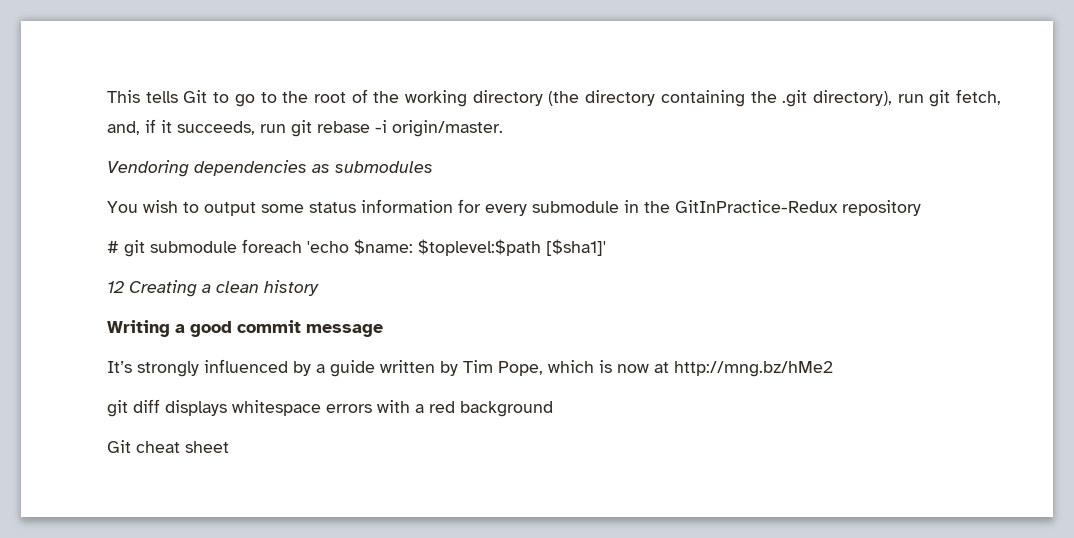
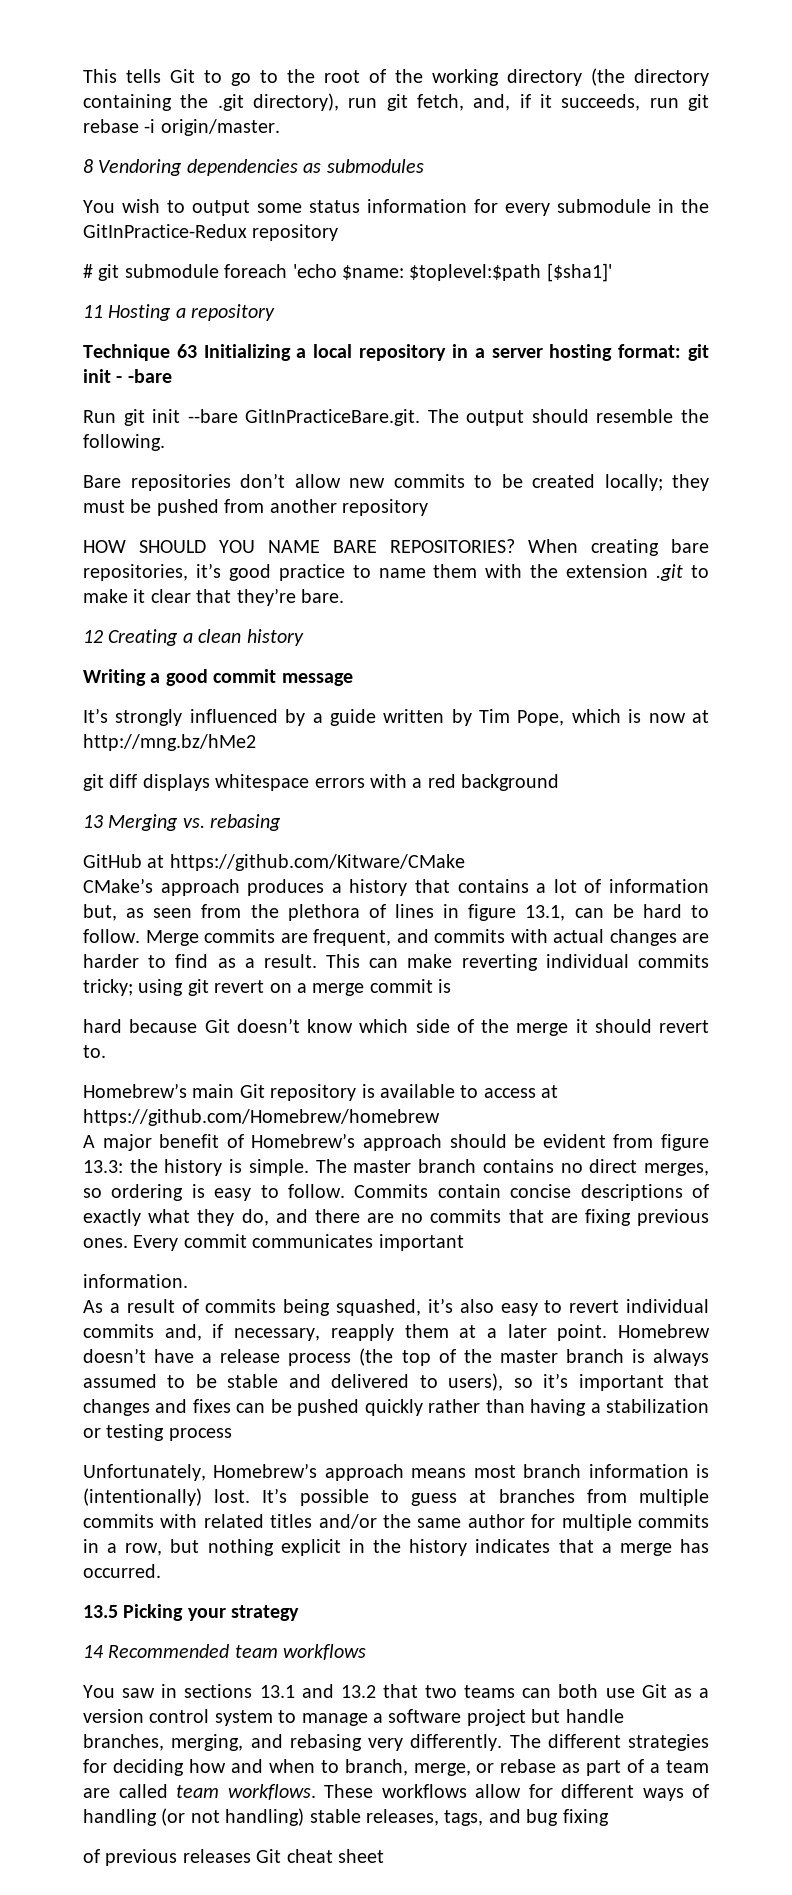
- Vendoring dependencies as submodules
+ 8 Vendoring dependencies as submodules
+ 11 Hosting a repository
+ Technique 63 Initializing a local repository in a server hosting format: git init - -bare
+ Run git init --bare GitInPracticeBare.git. The output should resemble the following.
+ Bare repositories don’t allow new commits to be created locally; they must be pushed from another repository
+ HOW SHOULD YOU NAME BARE REPOSITORIES? When creating bare repositories, it’s good practice to name them with the extension .git to make it clear that they’re bare.
- Git cheat sheet
+ 13 Merging vs. rebasing
+ GitHub at https://github.com/Kitware/CMake
+ CMake’s approach produces a history that contains a lot of information but, as seen from the plethora of lines in figure 13.1, can be hard to follow. Merge commits are frequent, and commits with actual changes are harder to find as a result. This can make reverting individual commits tricky; using git revert on a merge commit is
+ hard because Git doesn’t know which side of the merge it should revert to.
+ Homebrew’s main Git repository is available to access at https://github.com/Homebrew/homebrew
+ A major benefit of Homebrew’s approach should be evident from figure 13.3: the history is simple. The master branch contains no direct merges, so ordering is easy to follow. Commits contain concise descriptions of exactly what they do, and there are no commits that are fixing previous ones. Every commit communicates important
+ information.
+ As a result of commits being squashed, it’s also easy to revert individual commits and, if necessary, reapply them at a later point. Homebrew doesn’t have a release process (the top of the master branch is always assumed to be stable and delivered to users), so it’s important that changes and fixes can be pushed quickly rather than having a stabilization or testing process
+ Unfortunately, Homebrew’s approach means most branch information is (intentionally) lost. It’s possible to guess at branches from multiple commits with related titles and/or the same author for multiple commits in a row, but nothing explicit in the history indicates that a merge has occurred.
+ 13.5 Picking your strategy
+ 14 Recommended team workflows
+ You saw in sections 13.1 and 13.2 that two teams can both use Git as a version control system to manage a software project but handle branches, merging, and rebasing very differently. The different strategies for deciding how and when to branch, merge, or rebase as part of a team are called team workflows. These workflows allow for different ways of handling (or not handling) stable releases, tags, and bug fixing
+ of previous releases Git cheat sheet

